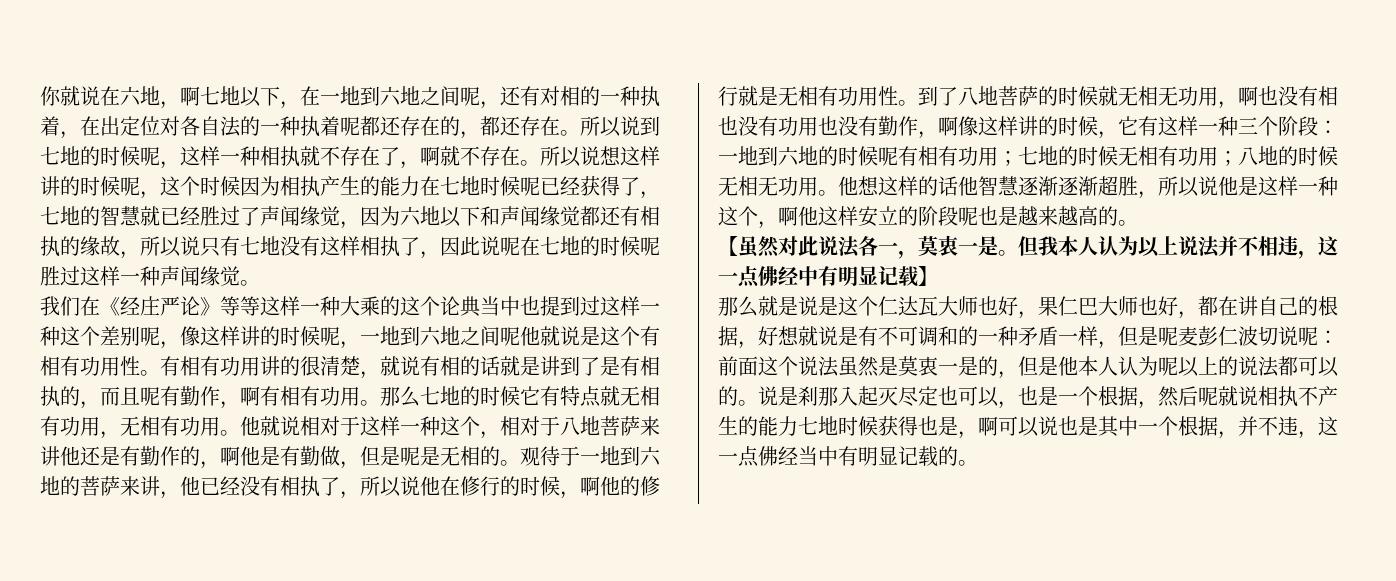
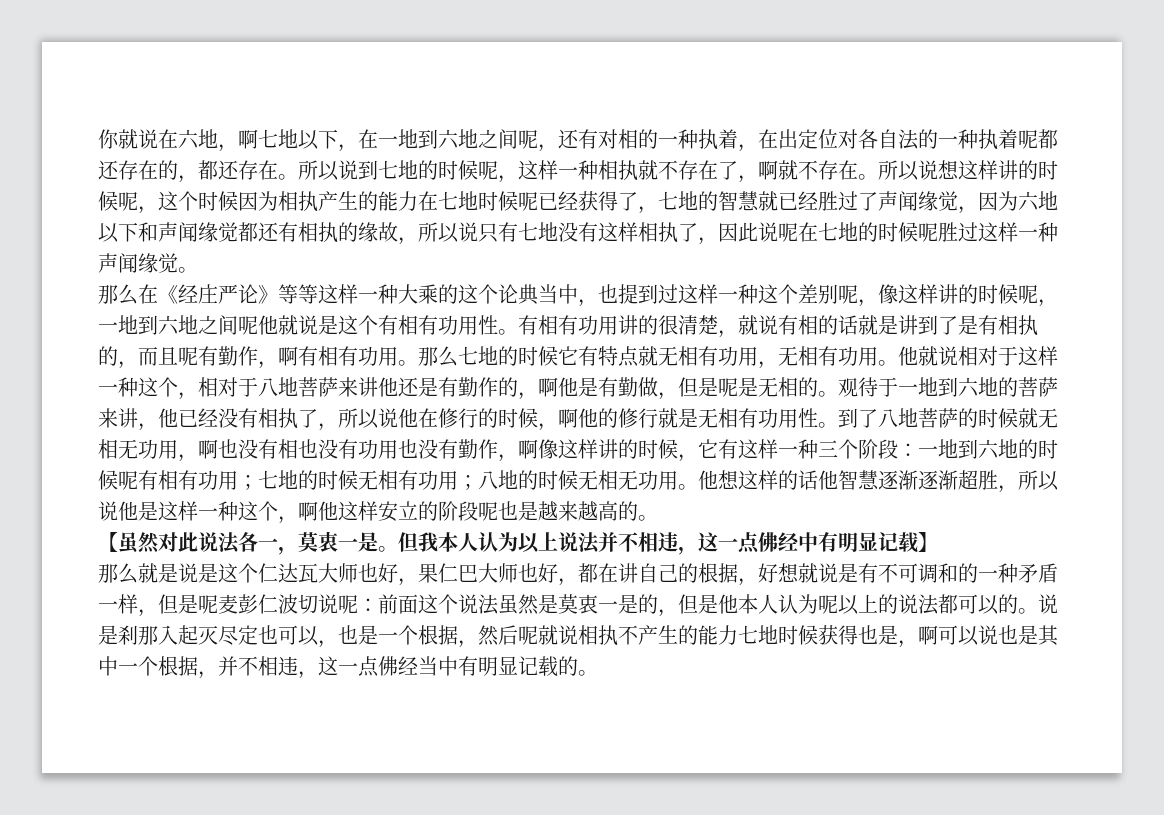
- 我们在《经庄严论》等等这样一种大乘的这个论典当中也提到过这样一种这个差别呢，像这样讲的时候呢，一地到六地之间呢他就说是这个有相有功用性。
+ 那么在《经庄严论》等等这样一种大乘的这个论典当中，也提到过这样一种这个差别呢，像这样讲的时候呢，一地到六地之间呢他就说是这个有相有功用性。
- 说是刹那入起灭尽定也可以，也是一个根据，然后呢就说相执不产生的能力七地时候获得也是，啊可以说也是其中一个根据，并不违，这一点佛经当中有明显记载的。
+ 说是刹那入起灭尽定也可以，也是一个根据，然后呢就说相执不产生的能力七地时候获得也是，啊可以说也是其中一个根据，并不相违，这一点佛经当中有明显记载的。

